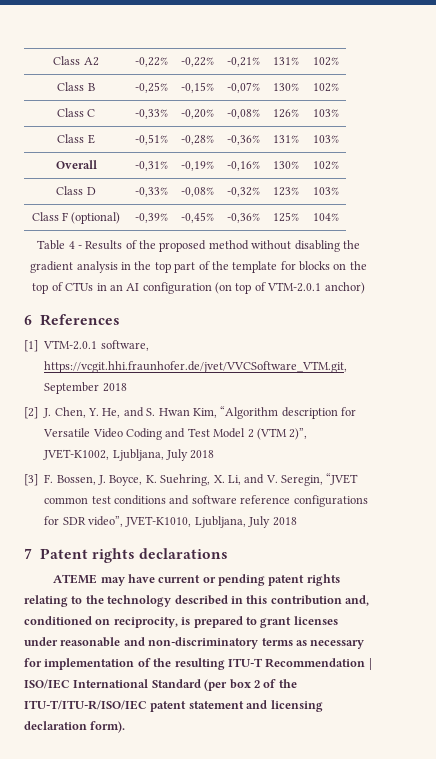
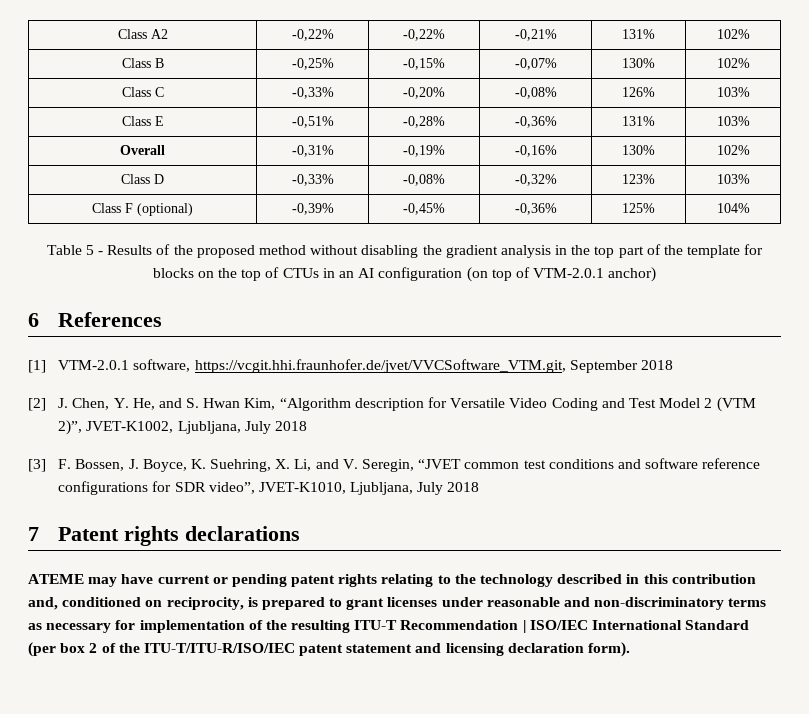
- Table 4 - Results of the proposed method without disabling the gradient analysis in the top part of the template for blocks on the top of CTUs in an AI configuration (on top of VTM-2.0.1 anchor)
+ Table 5 - Results of the proposed method without disabling the gradient analysis in the top part of the template for blocks on the top of CTUs in an AI configuration (on top of VTM-2.0.1 anchor)

